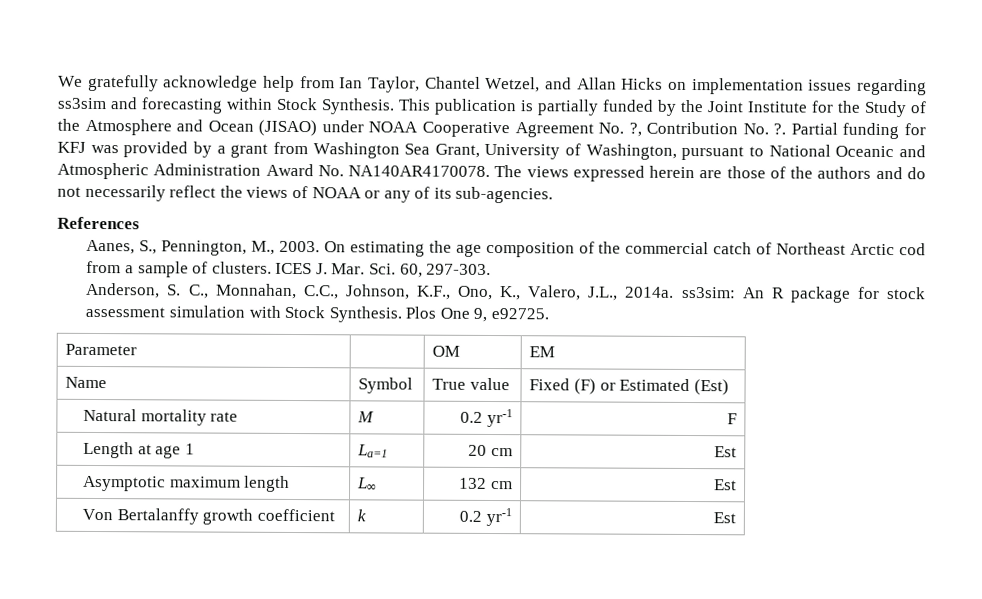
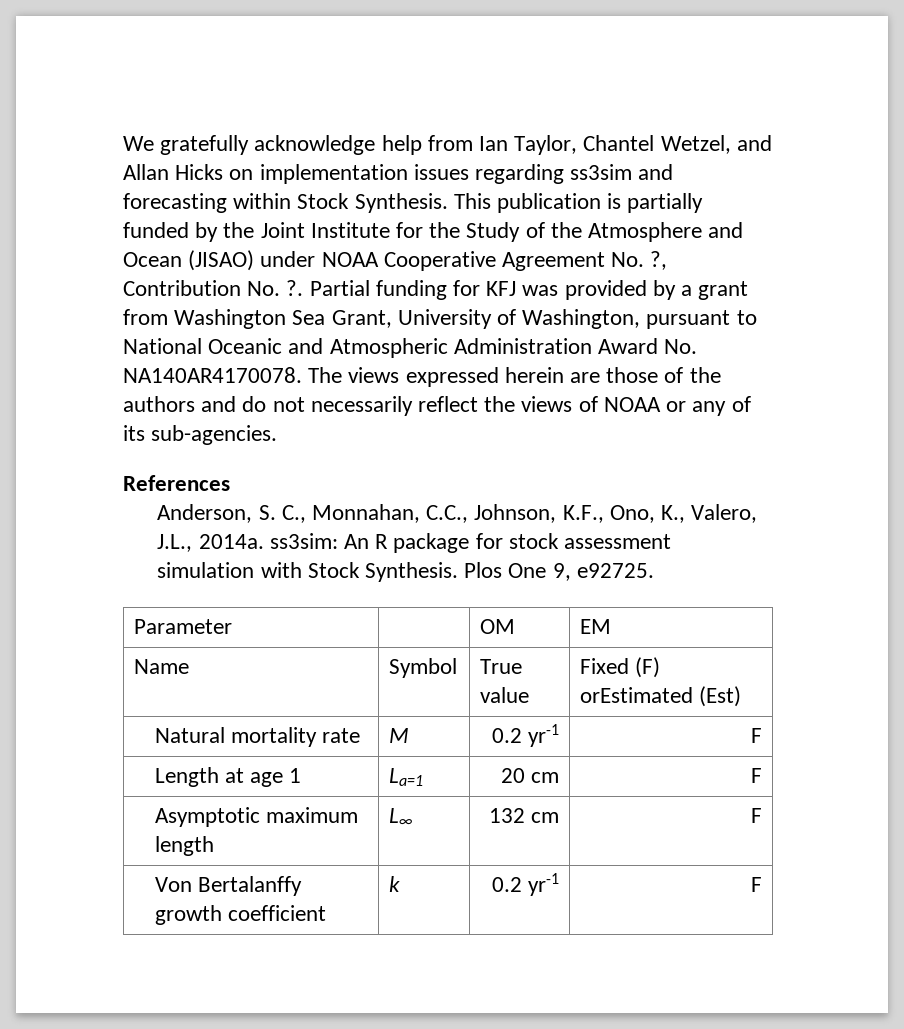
- Aanes, S., Pennington, M., 2003. On estimating the age composition of the commercial catch of Northeast Arctic cod from a sample of clusters. ICES J. Mar. Sci. 60, 297-303.
- Name | Symbol | True value | Fixed (F) or Estimated (Est)
+ Name | Symbol | True value | Fixed (F) orEstimated (Est)
- Length at age 1 | La=1 | 20 cm | Est
+ Length at age 1 | La=1 | 20 cm | F
- Asymptotic maximum length | L∞ | 132 cm | Est
+ Asymptotic maximum length | L∞ | 132 cm | F
- Von Bertalanffy growth coefficient | k | 0.2 yr-1 | Est
+ Von Bertalanffy growth coefficient | k | 0.2 yr-1 | F

